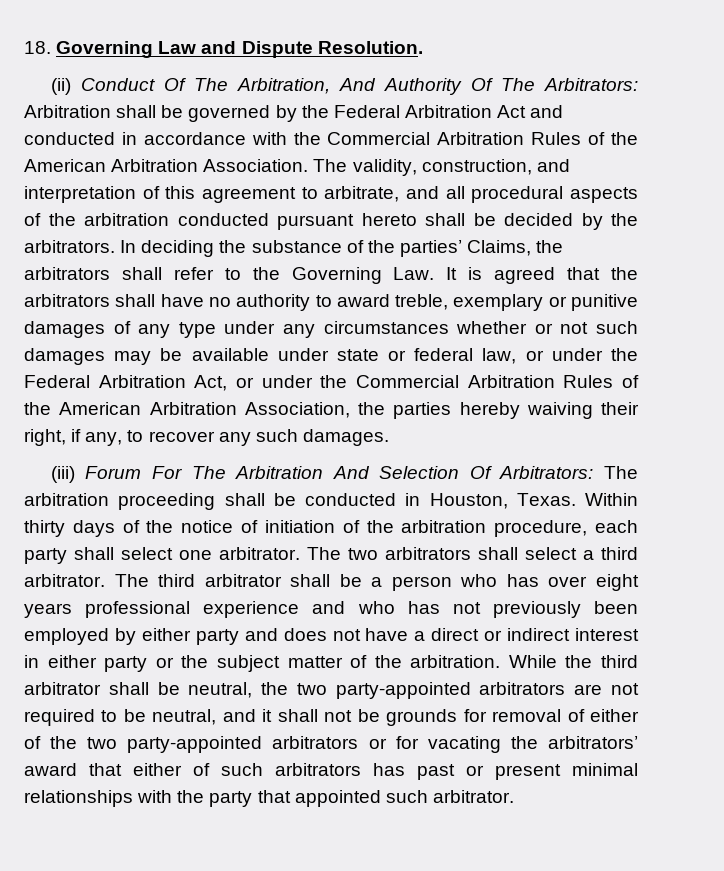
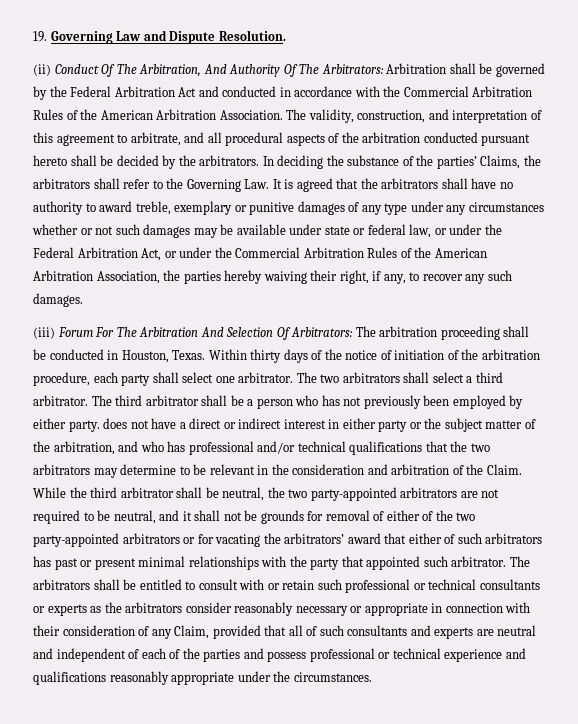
- 18. Governing Law and Dispute Resolution.
+ 19. Governing Law and Dispute Resolution.
- The third arbitrator shall be a person who has over eight years professional experience and who has not previously been employed by either party and does not have a direct or indirect interest in either party or the subject matter of the arbitration.
+ The third arbitrator shall be a person who has not previously been employed by either party. does not have a direct or indirect interest in either party or the subject matter of the arbitration, and who has professional and/or technical qualifications that the two arbitrators may determine to be relevant in the consideration and arbitration of the Claim.
+ The arbitrators shall be entitled to consult with or retain such professional or technical consultants or experts as the arbitrators consider reasonably necessary or appropriate in connection with their consideration of any Claim, provided that all of such consultants and experts are neutral and independent of each of the parties and possess professional or technical experience and qualifications reasonably appropriate under the circumstances.

